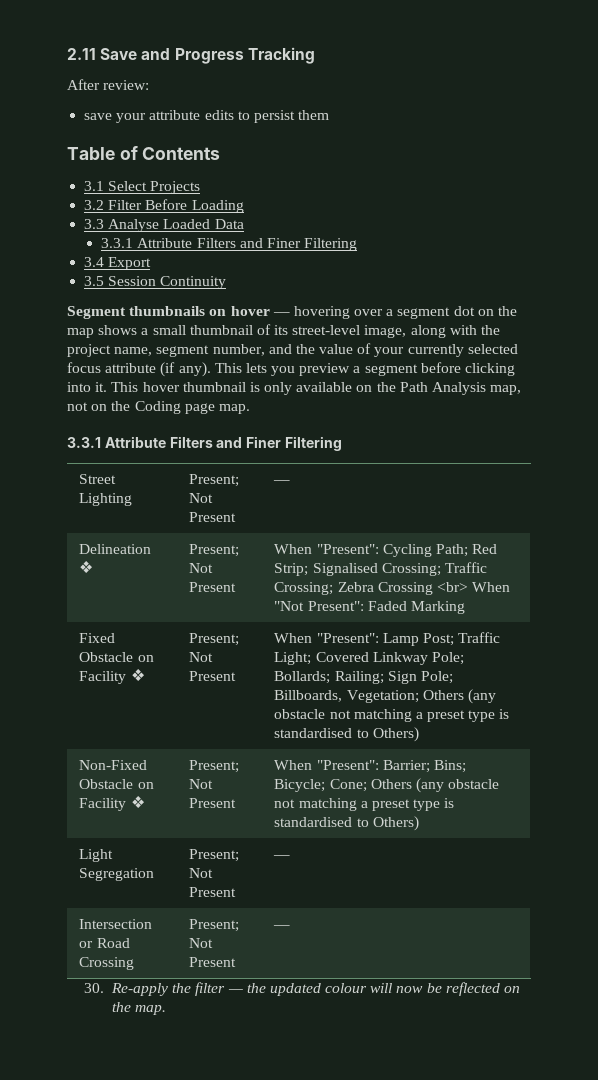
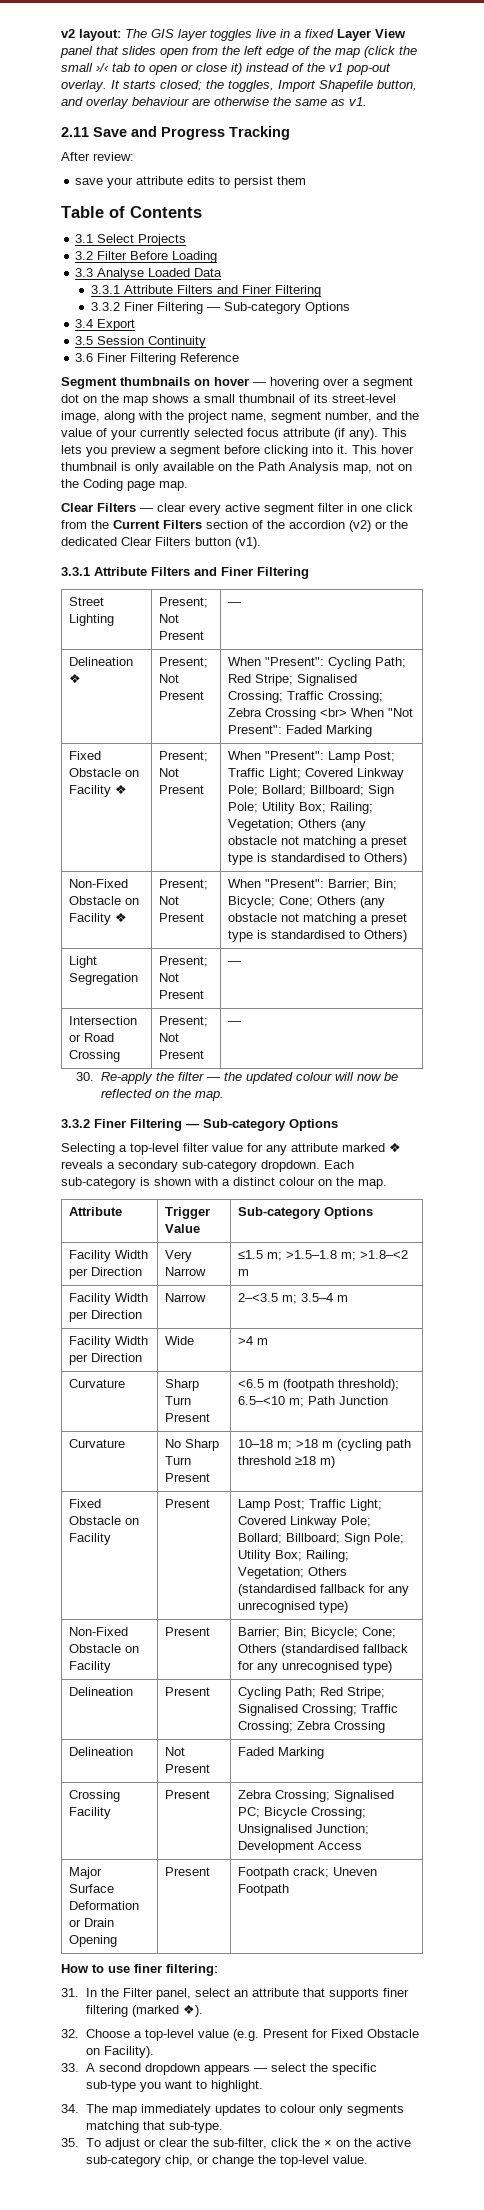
+ v2 layout: The GIS layer toggles live in a fixed Layer View panel that slides open from the left edge of the map (click the small ›/‹ tab to open or close it) instead of the v1 pop-out overlay. It starts closed; the toggles, Import Shapefile button, and overlay behaviour are otherwise the same as v1.
  3.3 Analyse Loaded Data
  3.3.1 Attribute Filters and Finer Filtering
+ 3.3.2 Finer Filtering — Sub-category Options
+ 3.6 Finer Filtering Reference
+ Clear Filters — clear every active segment filter in one click from the Current Filters section of the accordion (v2) or the dedicated Clear Filters button (v1).
- Delineation ❖ | Present; Not Present | When "Present": Cycling Path; Red Strip; Signalised Crossing; Traffic Crossing; Zebra Crossing <br> When "Not Present": Faded Marking
+ Delineation ❖ | Present; Not Present | When "Present": Cycling Path; Red Stripe; Signalised Crossing; Traffic Crossing; Zebra Crossing <br> When "Not Present": Faded Marking
- Fixed Obstacle on Facility ❖ | Present; Not Present | When "Present": Lamp Post; Traffic Light; Covered Linkway Pole; Bollards; Railing; Sign Pole; Billboards, Vegetation; Others (any obstacle not matching a preset type is standardised to Others)
+ Fixed Obstacle on Facility ❖ | Present; Not Present | When "Present": Lamp Post; Traffic Light; Covered Linkway Pole; Bollard; Billboard; Sign Pole; Utility Box; Railing; Vegetation; Others (any obstacle not matching a preset type is standardised to Others)
- Non-Fixed Obstacle on Facility ❖ | Present; Not Present | When "Present": Barrier; Bins; Bicycle; Cone; Others (any obstacle not matching a preset type is standardised to Others)
+ Non-Fixed Obstacle on Facility ❖ | Present; Not Present | When "Present": Barrier; Bin; Bicycle; Cone; Others (any obstacle not matching a preset type is standardised to Others)
  30. Re-apply the filter — the updated colour will now be reflected on the map.
+ 3.3.2 Finer Filtering — Sub-category Options
+ Selecting a top-level filter value for any attribute marked ❖ reveals a secondary sub-category dropdown. Each sub-category is shown with a distinct colour on the map.
+ Attribute | Trigger Value | Sub-category Options
+ Facility Width per Direction | Very Narrow | ≤1.5 m; >1.5–1.8 m; >1.8–<2 m
+ Facility Width per Direction | Narrow | 2–<3.5 m; 3.5–4 m
+ Facility Width per Direction | Wide | >4 m
+ Curvature | Sharp Turn Present | <6.5 m (footpath threshold); 6.5–<10 m; Path Junction
+ Curvature | No Sharp Turn Present | 10–18 m; >18 m (cycling path threshold ≥18 m)
+ Fixed Obstacle on Facility | Present | Lamp Post; Traffic Light; Covered Linkway Pole; Bollard; Billboard; Sign Pole; Utility Box; Railing; Vegetation; Others (standardised fallback for any unrecognised type)
+ Non-Fixed Obstacle on Facility | Present | Barrier; Bin; Bicycle; Cone; Others (standardised fallback for any unrecognised type)
+ Delineation | Present | Cycling Path; Red Stripe; Signalised Crossing; Traffic Crossing; Zebra Crossing
+ Delineation | Not Present | Faded Marking
+ Crossing Facility | Present | Zebra Crossing; Signalised PC; Bicycle Crossing; Unsignalised Junction; Development Access
+ Major Surface Deformation or Drain Opening | Present | Footpath crack; Uneven Footpath
+ How to use finer filtering:
+ 31. In the Filter panel, select an attribute that supports finer filtering (marked ❖).
+ 32. Choose a top-level value (e.g. Present for Fixed Obstacle on Facility).
+ 33. A second dropdown appears — select the specific sub-type you want to highlight.
+ 34. The map immediately updates to colour only segments matching that sub-type.
+ 35. To adjust or clear the sub-filter, click the × on the active sub-category chip, or change the top-level value.

